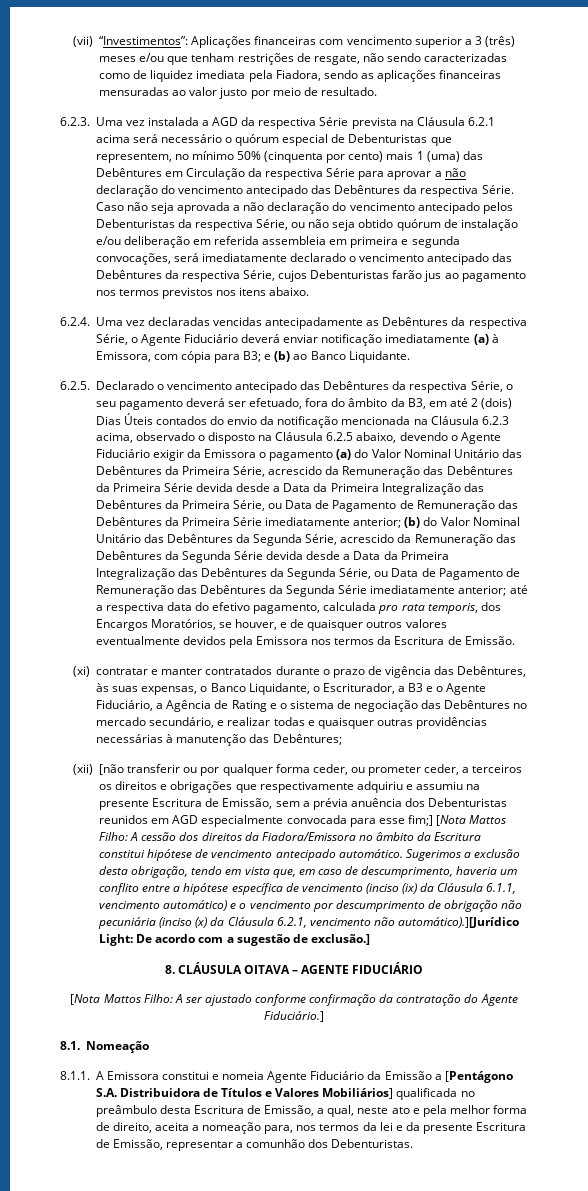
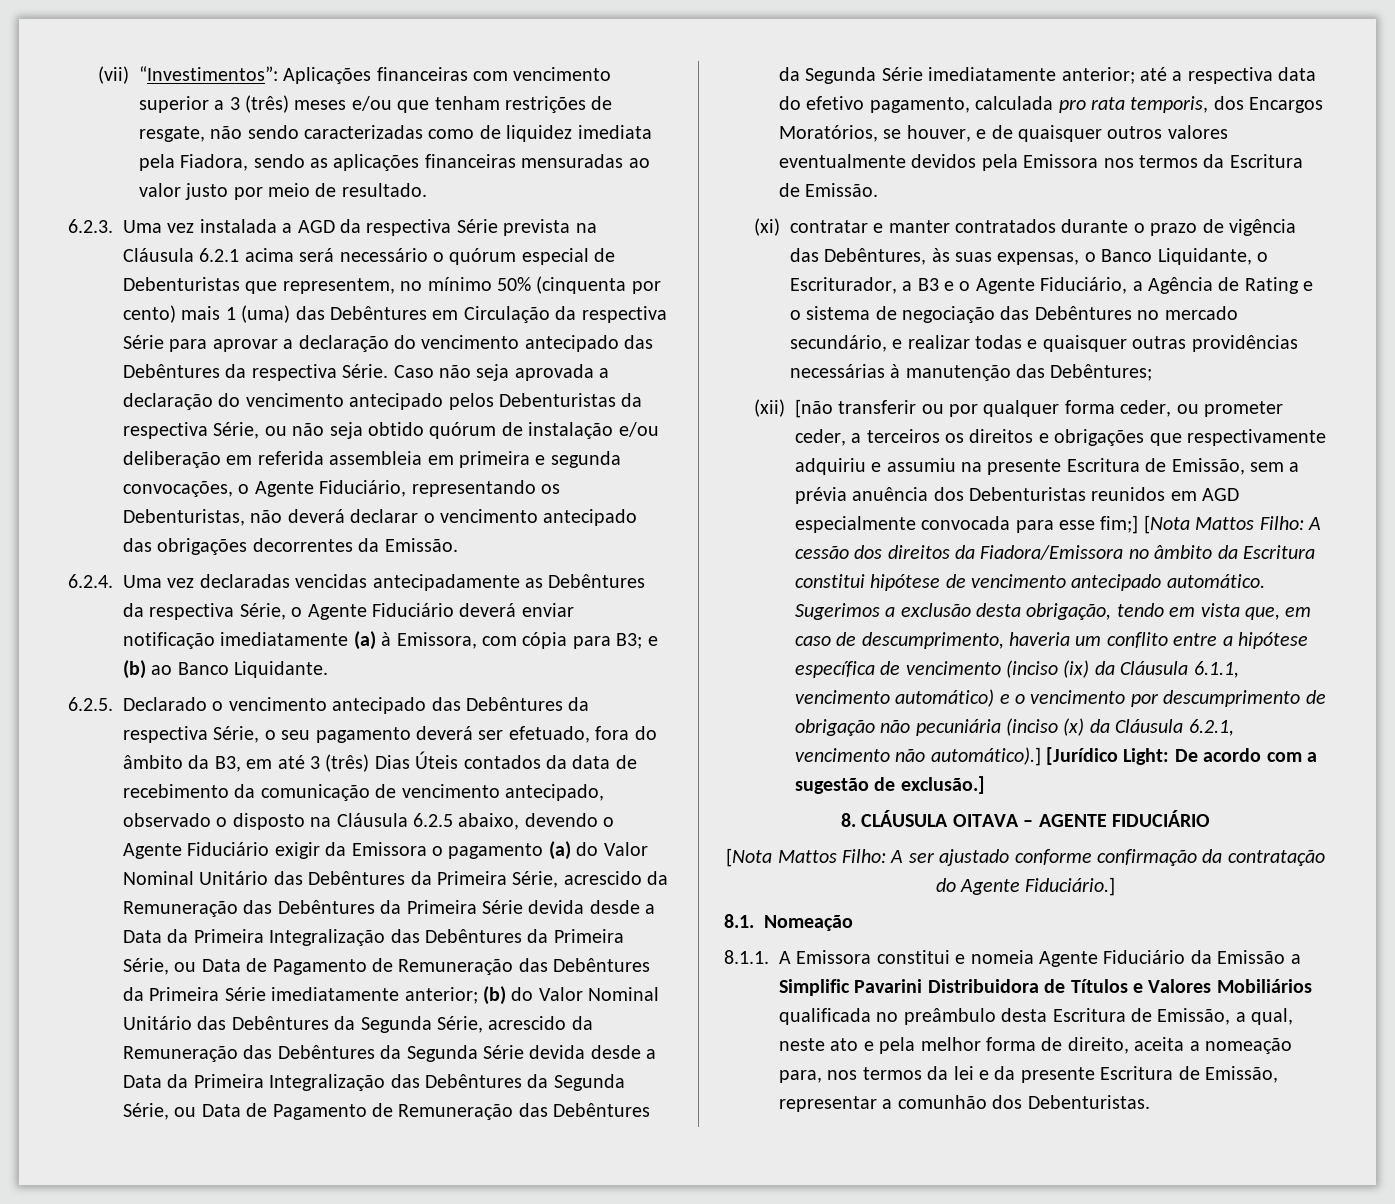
- 6.2.3. Uma vez instalada a AGD da respectiva Série prevista na Cláusula 6.2.1 acima será necessário o quórum especial de Debenturistas que representem, no mínimo 50% (cinquenta por cento) mais 1 (uma) das Debêntures em Circulação da respectiva Série para aprovar a não declaração do vencimento antecipado das Debêntures da respectiva Série.
+ 6.2.3. Uma vez instalada a AGD da respectiva Série prevista na Cláusula 6.2.1 acima será necessário o quórum especial de Debenturistas que representem, no mínimo 50% (cinquenta por cento) mais 1 (uma) das Debêntures em Circulação da respectiva Série para aprovar a declaração do vencimento antecipado das Debêntures da respectiva Série.
- Caso não seja aprovada a não declaração do vencimento antecipado pelos Debenturistas da respectiva Série, ou não seja obtido quórum de instalação e/ou deliberação em referida assembleia em primeira e segunda convocações, será imediatamente declarado o vencimento antecipado das Debêntures da respectiva Série, cujos Debenturistas farão jus ao pagamento nos termos previstos nos itens abaixo.
+ Caso não seja aprovada a declaração do vencimento antecipado pelos Debenturistas da respectiva Série, ou não seja obtido quórum de instalação e/ou deliberação em referida assembleia em primeira e segunda convocações, o Agente Fiduciário, representando os Debenturistas, não deverá declarar o vencimento antecipado das obrigações decorrentes da Emissão.
- 6.2.5. Declarado o vencimento antecipado das Debêntures da respectiva Série, o seu pagamento deverá ser efetuado, fora do âmbito da B3, em até 2 (dois) Dias Úteis contados do envio da notificação mencionada na Cláusula 6.2.3 acima, observado o disposto na Cláusula 6.2.5 abaixo, devendo o Agente Fiduciário exigir da Emissora o pagamento (a) do Valor Nominal Unitário das Debêntures da Primeira Série, acrescido da Remuneração das Debêntures da Primeira Série devida desde a Data da Primeira Integralização das Debêntures da Primeira Série, ou Data de Pagamento de Remuneração das Debêntures da Primeira Série imediatamente anterior;
+ 6.2.5. Declarado o vencimento antecipado das Debêntures da respectiva Série, o seu pagamento deverá ser efetuado, fora do âmbito da B3, em até 3 (três) Dias Úteis contados da data de recebimento da comunicação de vencimento antecipado, observado o disposto na Cláusula 6.2.5 abaixo, devendo o Agente Fiduciário exigir da Emissora o pagamento (a) do Valor Nominal Unitário das Debêntures da Primeira Série, acrescido da Remuneração das Debêntures da Primeira Série devida desde a Data da Primeira Integralização das Debêntures da Primeira Série, ou Data de Pagamento de Remuneração das Debêntures da Primeira Série imediatamente anterior;
- Sugerimos a exclusão desta obrigação, tendo em vista que, em caso de descumprimento, haveria um conflito entre a hipótese específica de vencimento (inciso (ix) da Cláusula 6.1.1, vencimento automático) e o vencimento por descumprimento de obrigação não pecuniária (inciso (x) da Cláusula 6.2.1, vencimento não automático).][Jurídico Light: De acordo com a sugestão de exclusão.]
+ Sugerimos a exclusão desta obrigação, tendo em vista que, em caso de descumprimento, haveria um conflito entre a hipótese específica de vencimento (inciso (ix) da Cláusula 6.1.1, vencimento automático) e o vencimento por descumprimento de obrigação não pecuniária (inciso (x) da Cláusula 6.2.1, vencimento não automático).] [Jurídico Light: De acordo com a sugestão de exclusão.]
- 8.1.1. A Emissora constitui e nomeia Agente Fiduciário da Emissão a [Pentágono S.A. Distribuidora de Títulos e Valores Mobiliários] qualificada no preâmbulo desta Escritura de Emissão, a qual, neste ato e pela melhor forma de direito, aceita a nomeação para, nos termos da lei e da presente Escritura de Emissão, representar a comunhão dos Debenturistas.
+ 8.1.1. A Emissora constitui e nomeia Agente Fiduciário da Emissão a Simplific Pavarini Distribuidora de Títulos e Valores Mobiliários qualificada no preâmbulo desta Escritura de Emissão, a qual, neste ato e pela melhor forma de direito, aceita a nomeação para, nos termos da lei e da presente Escritura de Emissão, representar a comunhão dos Debenturistas.

